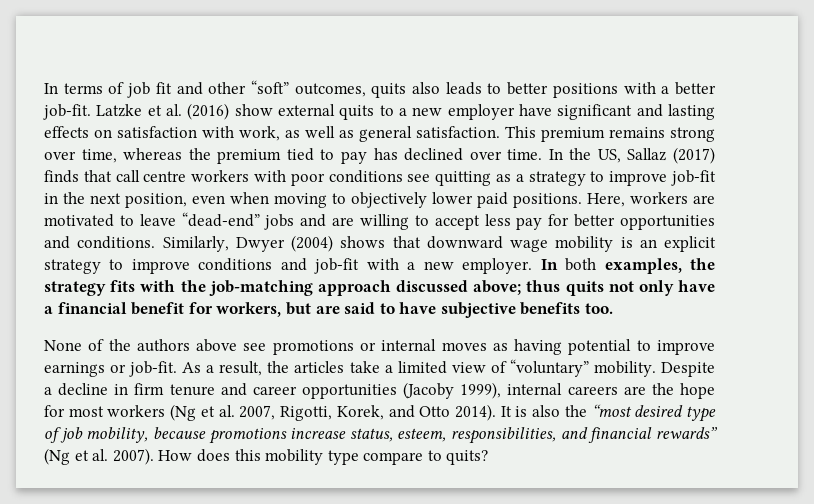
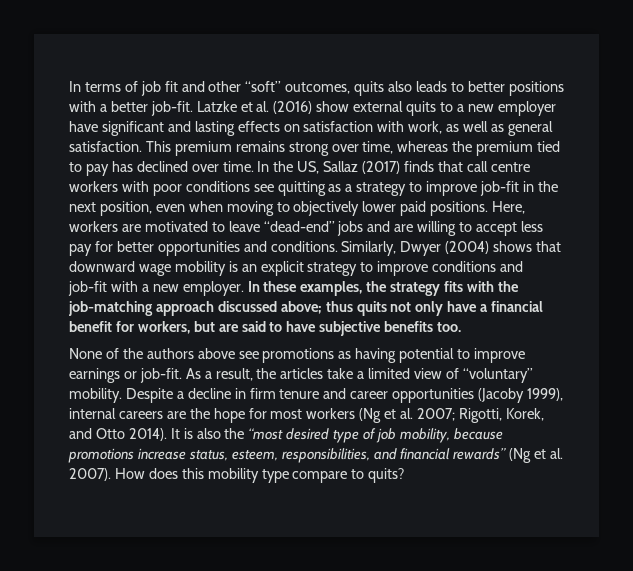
- In both examples, the strategy fits with the job-matching approach discussed above; thus quits not only have a financial benefit for workers, but are said to have subjective benefits too.
+ In these examples, the strategy fits with the job-matching approach discussed above; thus quits not only have a financial benefit for workers, but are said to have subjective benefits too.
- None of the authors above see promotions or internal moves as having potential to improve earnings or job-fit.
+ None of the authors above see promotions as having potential to improve earnings or job-fit.
- Despite a decline in firm tenure and career opportunities (Jacoby 1999), internal careers are the hope for most workers (Ng et al. 2007, Rigotti, Korek, and Otto 2014).
+ Despite a decline in firm tenure and career opportunities (Jacoby 1999), internal careers are the hope for most workers (Ng et al. 2007; Rigotti, Korek, and Otto 2014).

